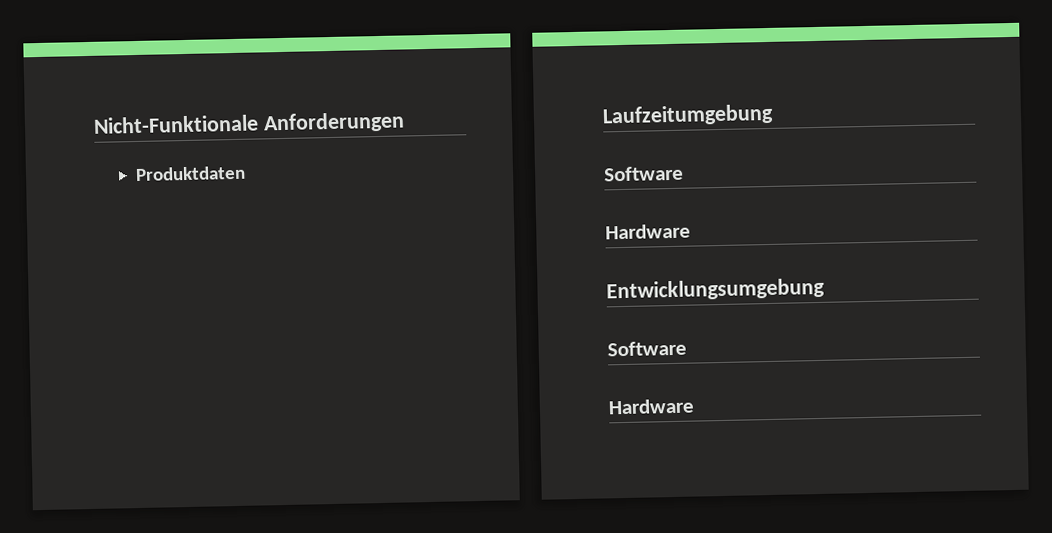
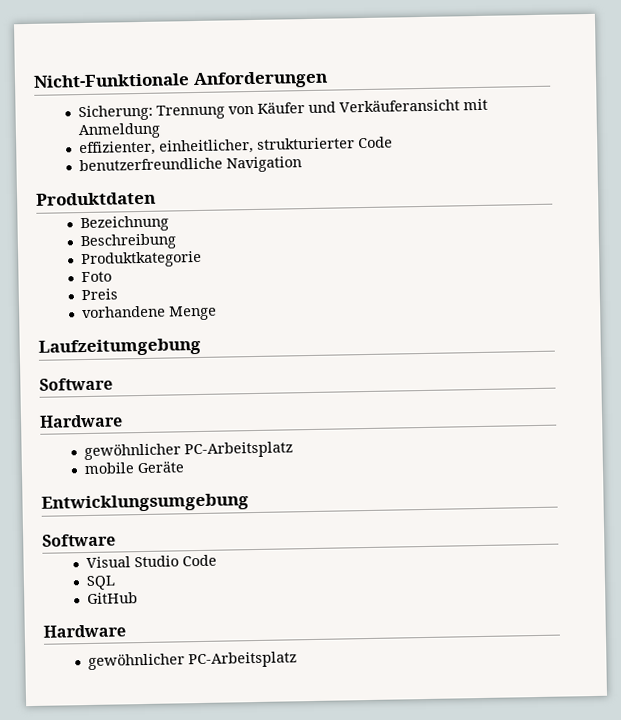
+ Sicherung: Trennung von Käufer und Verkäuferansicht mit Anmeldung
+ effizienter, einheitlicher, strukturierter Code
+ benutzerfreundliche Navigation
  Produktdaten
+ Bezeichnung
+ Beschreibung
+ Produktkategorie
+ Foto
+ Preis
+ vorhandene Menge
  Laufzeitumgebung
  Software
  Hardware
+ gewöhnlicher PC-Arbeitsplatz
+ mobile Geräte
  Entwicklungsumgebung
  Software
+ Visual Studio Code
+ SQL
+ GitHub
  Hardware
+ gewöhnlicher PC-Arbeitsplatz

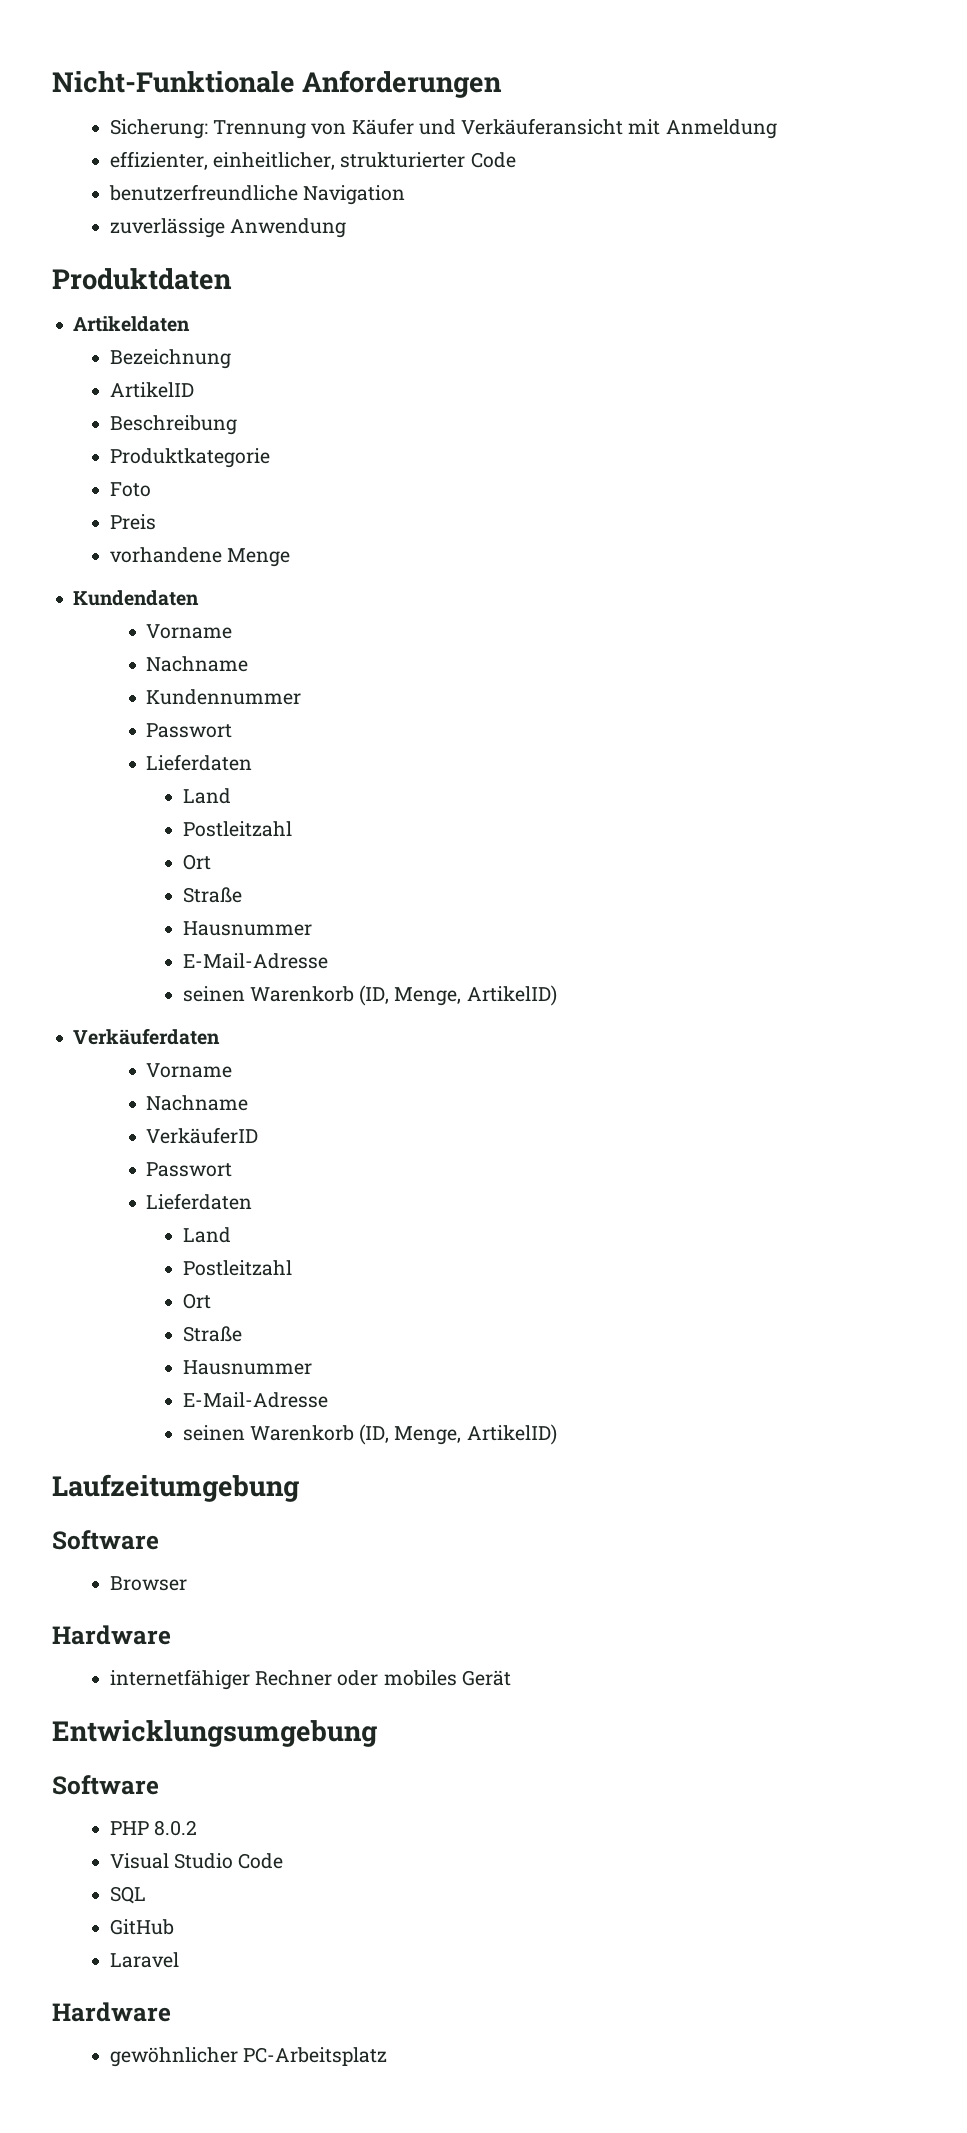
+ zuverlässige Anwendung
+ Artikeldaten
+ ArtikelID
+ Kundendaten
+ Vorname
+ Nachname
+ Kundennummer
+ Passwort
+ Lieferdaten
+ Land
+ Postleitzahl
+ Ort
+ Straße
+ Hausnummer
+ E-Mail-Adresse
+ seinen Warenkorb (ID, Menge, ArtikelID)
+ Verkäuferdaten
+ Vorname
+ Nachname
+ VerkäuferID
+ Passwort
+ Lieferdaten
+ Land
+ Postleitzahl
+ Ort
+ Straße
+ Hausnummer
+ E-Mail-Adresse
+ seinen Warenkorb (ID, Menge, ArtikelID)
  Laufzeitumgebung
  Software
+ Browser
  Hardware
- gewöhnlicher PC-Arbeitsplatz
- mobile Geräte
+ internetfähiger Rechner oder mobiles Gerät
+ PHP 8.0.2
+ Laravel

